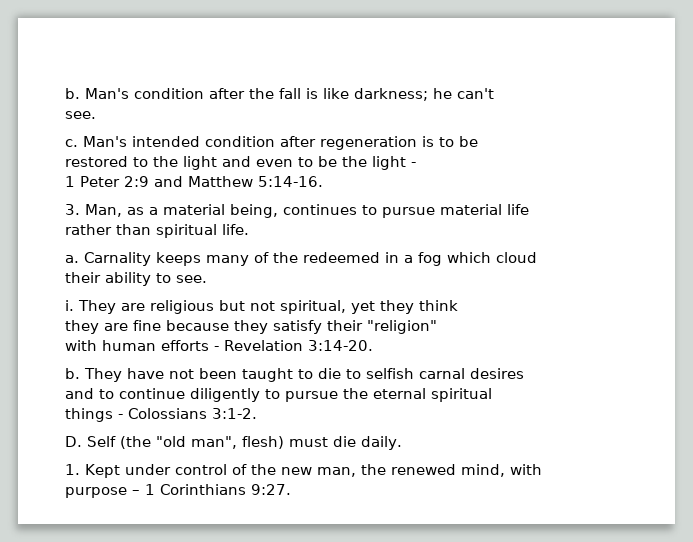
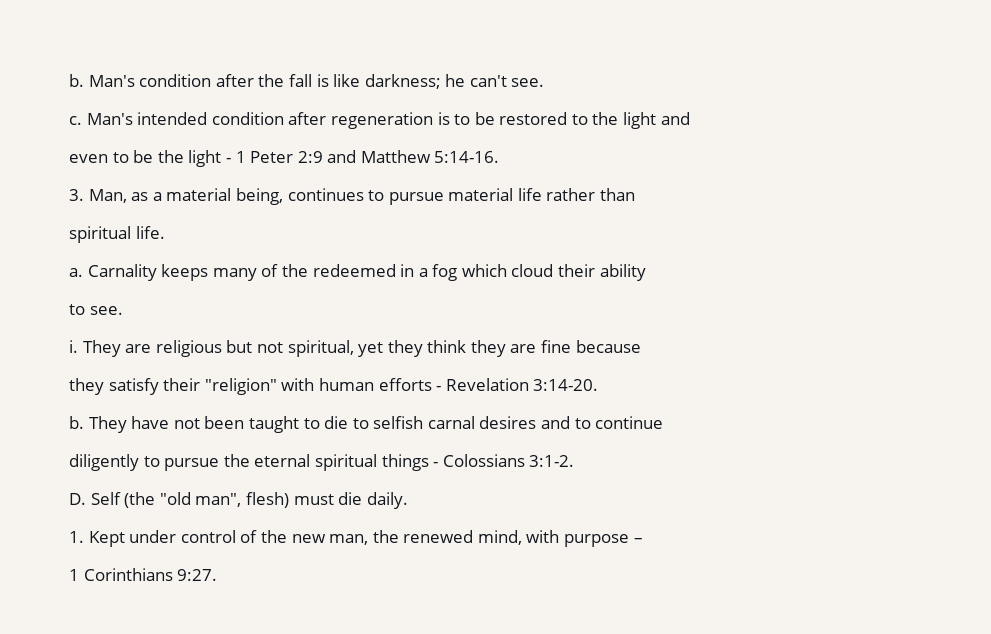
- Man's condition after the fall is like darkness; he can't
- see.
+ Man's condition after the fall is like darkness; he can't see.
- Man's intended condition after regeneration is to be
- restored to the light and even to be the light -
- 1 Peter 2:9 and Matthew 5:14-16.
+ Man's intended condition after regeneration is to be restored to the light and
+ even to be the light - 1 Peter 2:9 and Matthew 5:14-16.
- 3. Man, as a material being, continues to pursue material life
- rather than spiritual life.
+ 3. Man, as a material being, continues to pursue material life rather than
+ spiritual life.
- Carnality keeps many of the redeemed in a fog which cloud
- their ability to see.
+ Carnality keeps many of the redeemed in a fog which cloud their ability
+ to see.
- They are religious but not spiritual, yet they think
- they are fine because they satisfy their "religion"
- with human efforts - Revelation 3:14-20.
+ They are religious but not spiritual, yet they think they are fine because
+ they satisfy their "religion" with human efforts - Revelation 3:14-20.
- They have not been taught to die to selfish carnal desires
- and to continue diligently to pursue the eternal spiritual
- things - Colossians 3:1-2.
+ They have not been taught to die to selfish carnal desires and to continue
+ diligently to pursue the eternal spiritual things - Colossians 3:1-2.
- 1. Kept under control of the new man, the renewed mind, with
- purpose – 1 Corinthians 9:27.
+ 1. Kept under control of the new man, the renewed mind, with purpose –
+ 1 Corinthians 9:27.

